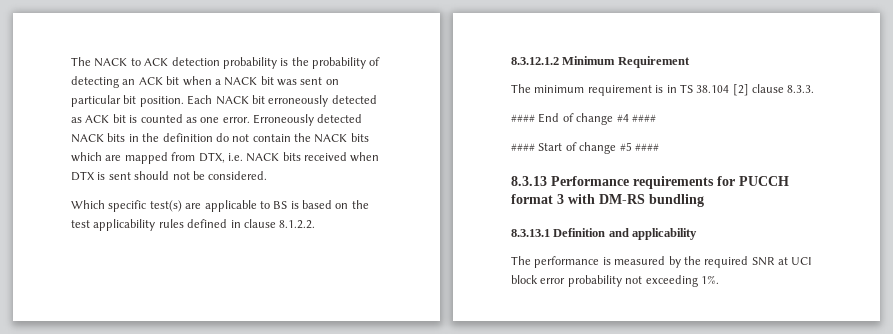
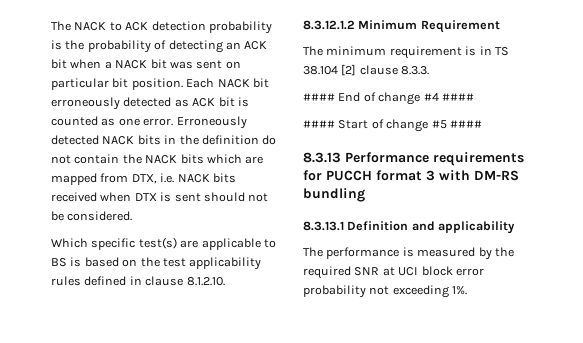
- Which specific test(s) are applicable to BS is based on the test applicability rules defined in clause 8.1.2.2.
+ Which specific test(s) are applicable to BS is based on the test applicability rules defined in clause 8.1.2.10.

